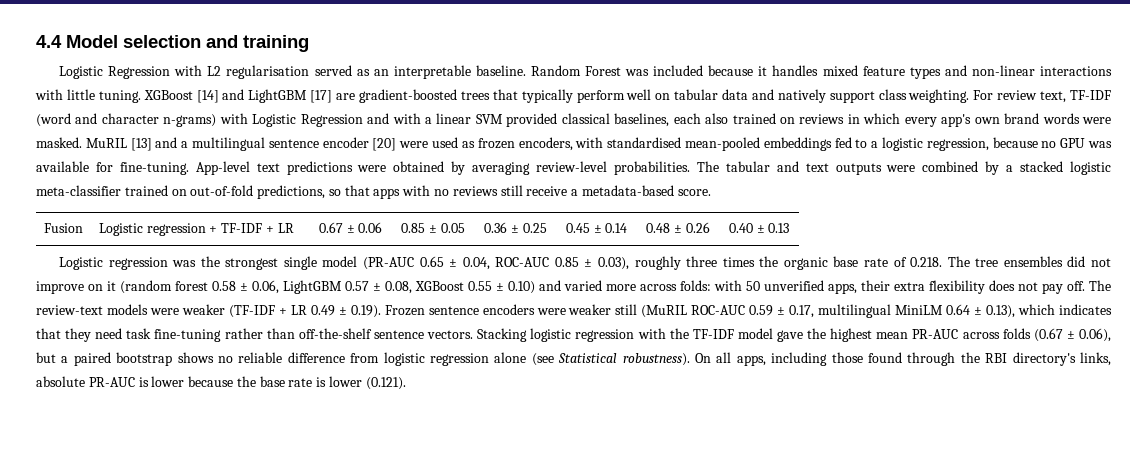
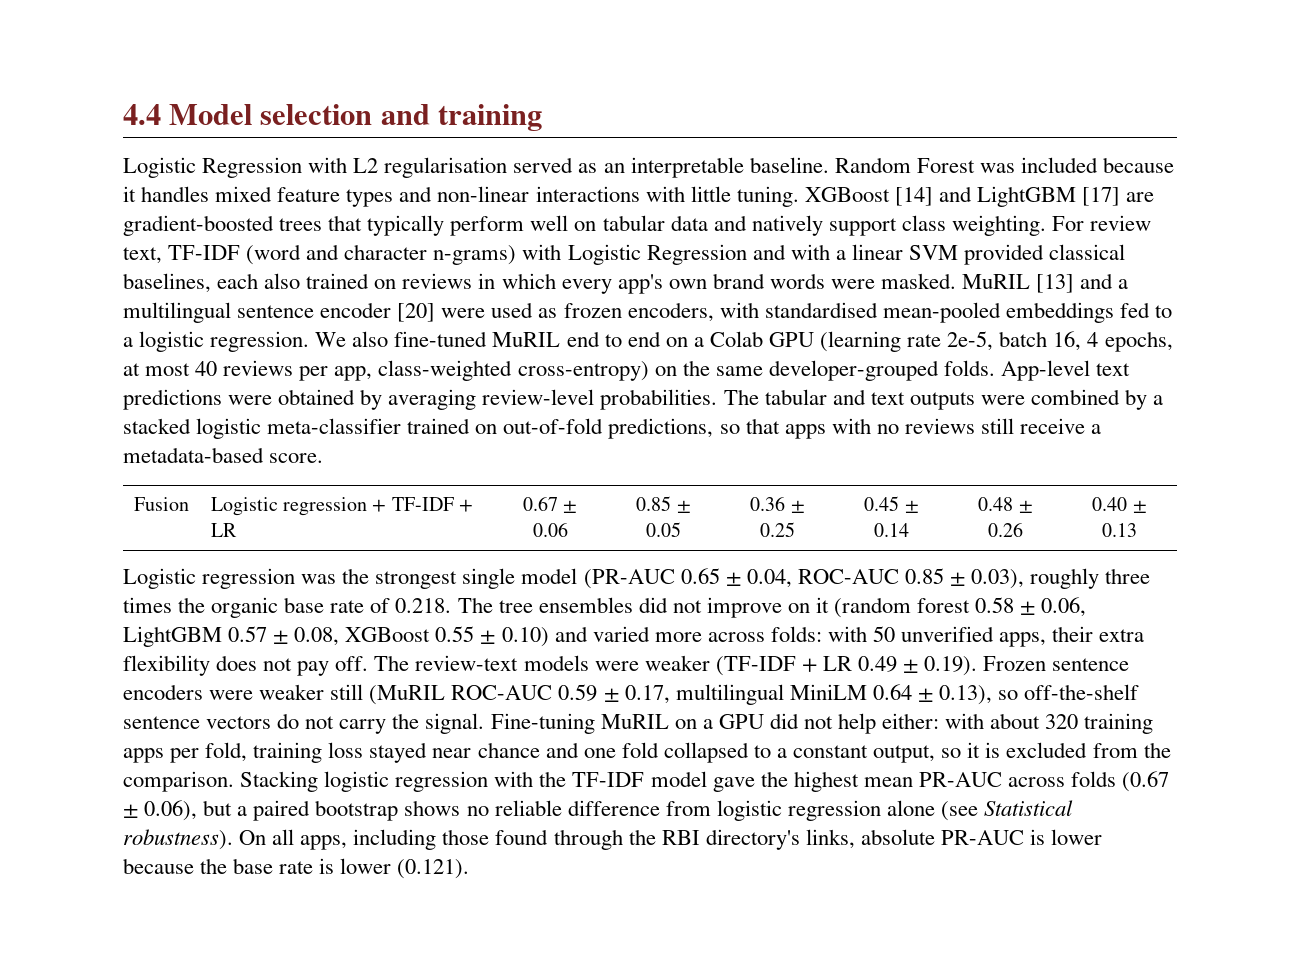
- MuRIL [13] and a multilingual sentence encoder [20] were used as frozen encoders, with standardised mean-pooled embeddings fed to a logistic regression, because no GPU was available for fine-tuning.
+ MuRIL [13] and a multilingual sentence encoder [20] were used as frozen encoders, with standardised mean-pooled embeddings fed to a logistic regression. We also fine-tuned MuRIL end to end on a Colab GPU (learning rate 2e-5, batch 16, 4 epochs, at most 40 reviews per app, class-weighted cross-entropy) on the same developer-grouped folds.
- The review-text models were weaker (TF-IDF + LR 0.49 ± 0.19). Frozen sentence encoders were weaker still (MuRIL ROC-AUC 0.59 ± 0.17, multilingual MiniLM 0.64 ± 0.13), which indicates that they need task fine-tuning rather than off-the-shelf sentence vectors.
+ The review-text models were weaker (TF-IDF + LR 0.49 ± 0.19). Frozen sentence encoders were weaker still (MuRIL ROC-AUC 0.59 ± 0.17, multilingual MiniLM 0.64 ± 0.13), so off-the-shelf sentence vectors do not carry the signal. Fine-tuning MuRIL on a GPU did not help either: with about 320 training apps per fold, training loss stayed near chance and one fold collapsed to a constant output, so it is excluded from the comparison.

